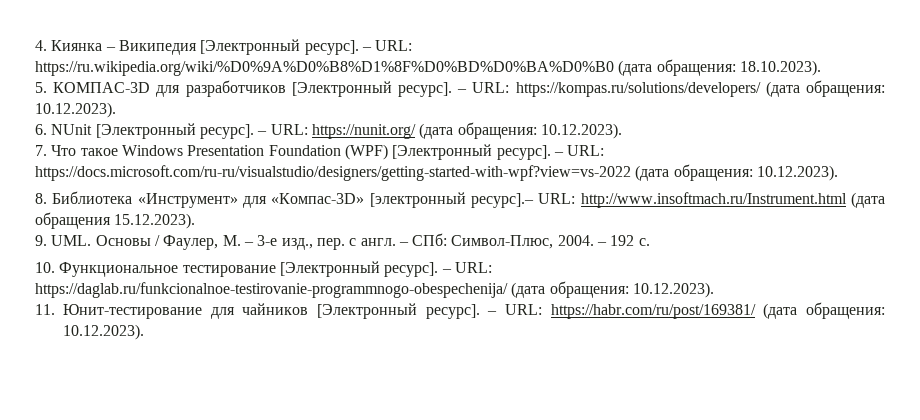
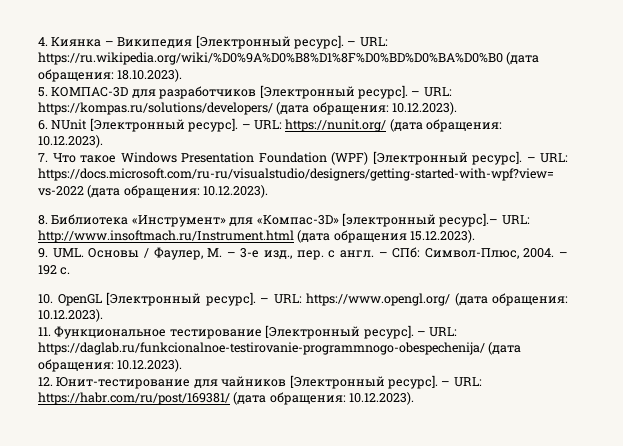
- 10. Функциональное тестирование [Электронный ресурс].
+ 10. OpenGL [Электронный ресурс]. – URL: https://www.opengl.org/ (дата обращения: 10.12.2023).
+ 11. Функциональное тестирование [Электронный ресурс].
- 11. Юнит-тестирование для чайников [Электронный ресурс].
+ 12. Юнит-тестирование для чайников [Электронный ресурс].

